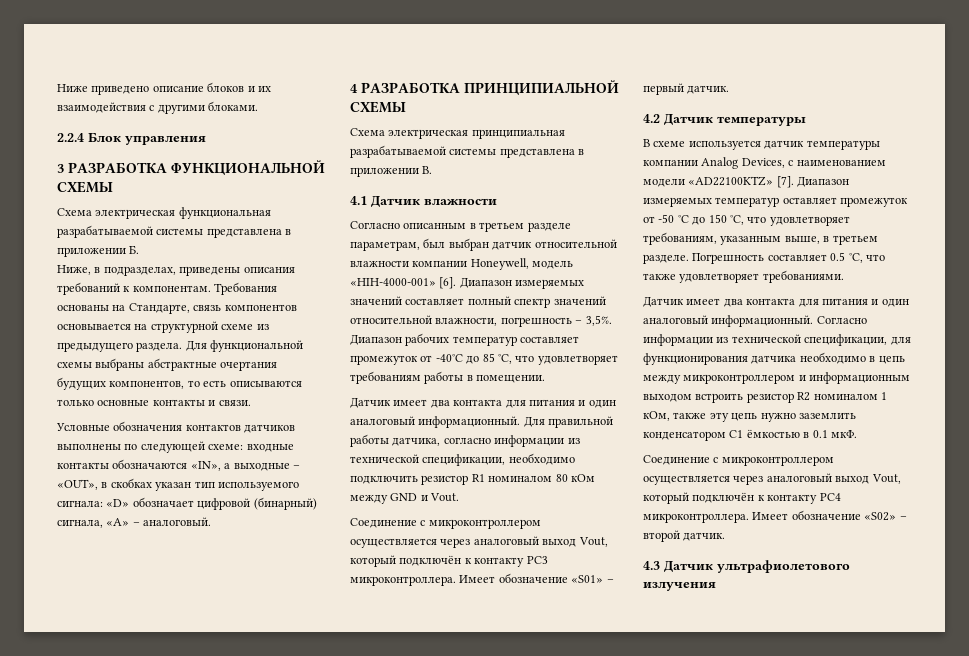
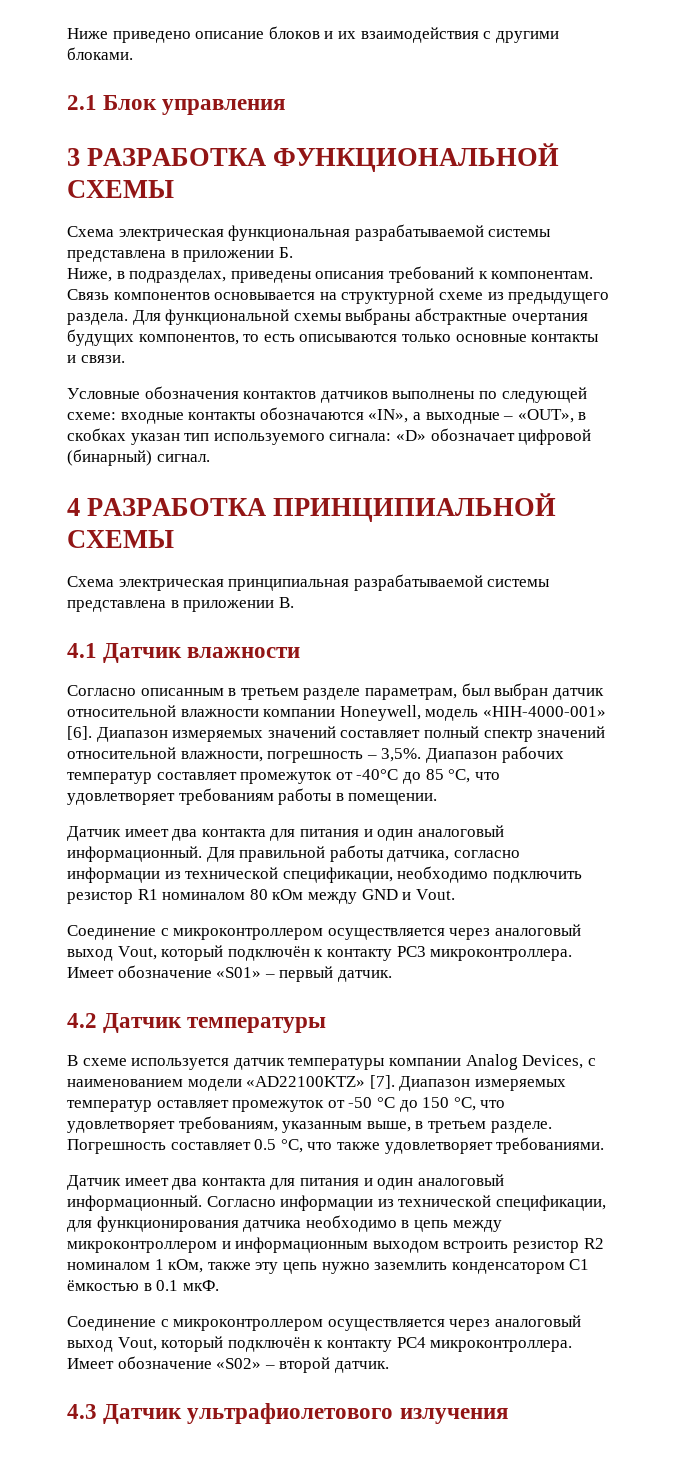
- 2.2.4 Блок управления
+ 2.1 Блок управления
- Требования основаны на Стандарте, связь компонентов основывается на структурной схеме из предыдущего раздела.
+ Связь компонентов основывается на структурной схеме из предыдущего раздела.
- Условные обозначения контактов датчиков выполнены по следующей схеме: входные контакты обозначаются «IN», а выходные – «OUT», в скобках указан тип используемого сигнала: «D» обозначает цифровой (бинарный) сигнала, «A» – аналоговый.
+ Условные обозначения контактов датчиков выполнены по следующей схеме: входные контакты обозначаются «IN», а выходные – «OUT», в скобках указан тип используемого сигнала: «D» обозначает цифровой (бинарный) сигнал.

